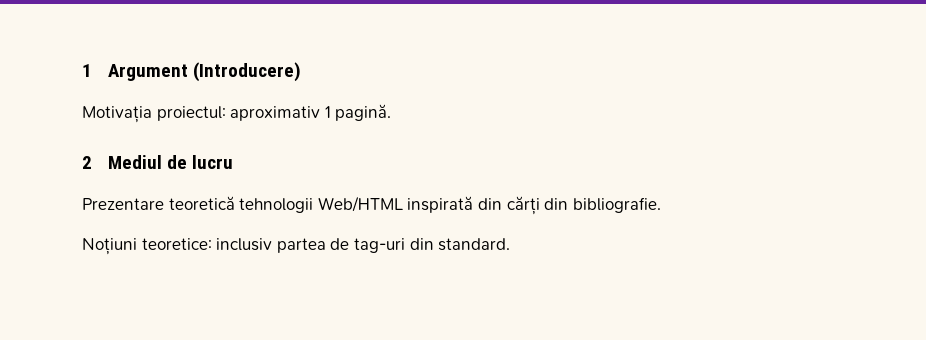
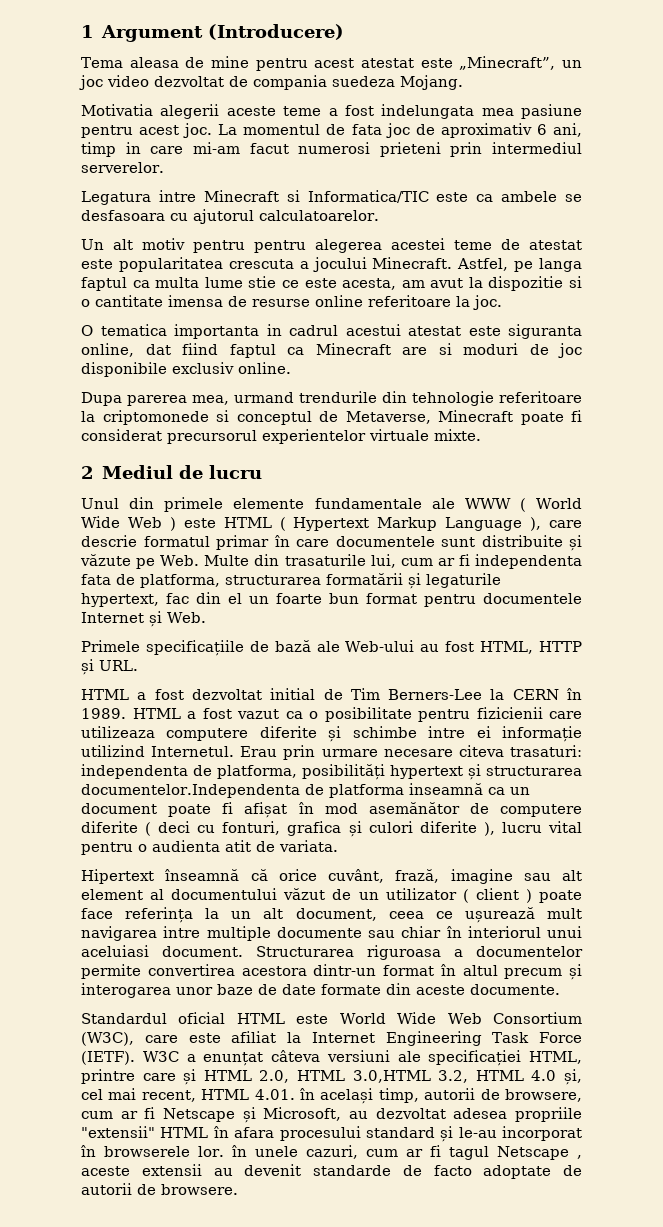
- Motivația proiectul: aproximativ 1 pagină.
+ Tema aleasa de mine pentru acest atestat este „Minecraft”, un joc video dezvoltat de compania suedeza Mojang.
+ Motivatia alegerii aceste teme a fost indelungata mea pasiune pentru acest joc. La momentul de fata joc de aproximativ 6 ani, timp in care mi-am facut numerosi prieteni prin intermediul serverelor.
+ Legatura intre Minecraft si Informatica/TIC este ca ambele se desfasoara cu ajutorul calculatoarelor.
+ Un alt motiv pentru pentru alegerea acestei teme de atestat este popularitatea crescuta a jocului Minecraft. Astfel, pe langa faptul ca multa lume stie ce este acesta, am avut la dispozitie si o cantitate imensa de resurse online referitoare la joc.
+ O tematica importanta in cadrul acestui atestat este siguranta online, dat fiind faptul ca Minecraft are si moduri de joc disponibile exclusiv online.
+ Dupa parerea mea, urmand trendurile din tehnologie referitoare la criptomonede si conceptul de Metaverse, Minecraft poate fi considerat precursorul experientelor virtuale mixte.
  2 Mediul de lucru
- Prezentare teoretică tehnologii Web/HTML inspirată din cărți din bibliografie.
- Noțiuni teoretice: inclusiv partea de tag-uri din standard.
+ Unul din primele elemente fundamentale ale WWW ( World Wide Web ) este HTML ( Hypertext Markup Language ), care descrie formatul primar în care documentele sunt distribuite și văzute pe Web. Multe din trasaturile lui, cum ar fi independenta fata de platforma, structurarea formatării și legaturile hypertext, fac din el un foarte bun format pentru documentele Internet și Web.
+ Primele specificațiile de bază ale Web-ului au fost HTML, HTTP și URL.
+ HTML a fost dezvoltat initial de Tim Berners-Lee la CERN în 1989. HTML a fost vazut ca o posibilitate pentru fizicienii care utilizeaza computere diferite și schimbe intre ei informație utilizind Internetul. Erau prin urmare necesare citeva trasaturi: independenta de platforma, posibilități hypertext și structurarea documentelor.Independenta de platforma inseamnă ca un document poate fi afișat în mod asemănător de computere diferite ( deci cu fonturi, grafica și culori diferite ), lucru vital pentru o audienta atit de variata.
+ Hipertext înseamnă că orice cuvânt, frază, imagine sau alt element al documentului văzut de un utilizator ( client ) poate face referința la un alt document, ceea ce ușurează mult navigarea intre multiple documente sau chiar în interiorul unui aceluiasi document. Structurarea riguroasa a documentelor permite convertirea acestora dintr-un format în altul precum și interogarea unor baze de date formate din aceste documente.
+ Standardul oficial HTML este World Wide Web Consortium (W3C), care este afiliat la Internet Engineering Task Force (IETF). W3C a enunțat câteva versiuni ale specificației HTML, printre care și HTML 2.0, HTML 3.0,HTML 3.2, HTML 4.0 și, cel mai recent, HTML 4.01. în același timp, autorii de browsere, cum ar fi Netscape și Microsoft, au dezvoltat adesea propriile "extensii" HTML în afara procesului standard și le-au incorporat în browserele lor. în unele cazuri, cum ar fi tagul Netscape , aceste extensii au devenit standarde de facto adoptate de autorii de browsere.

